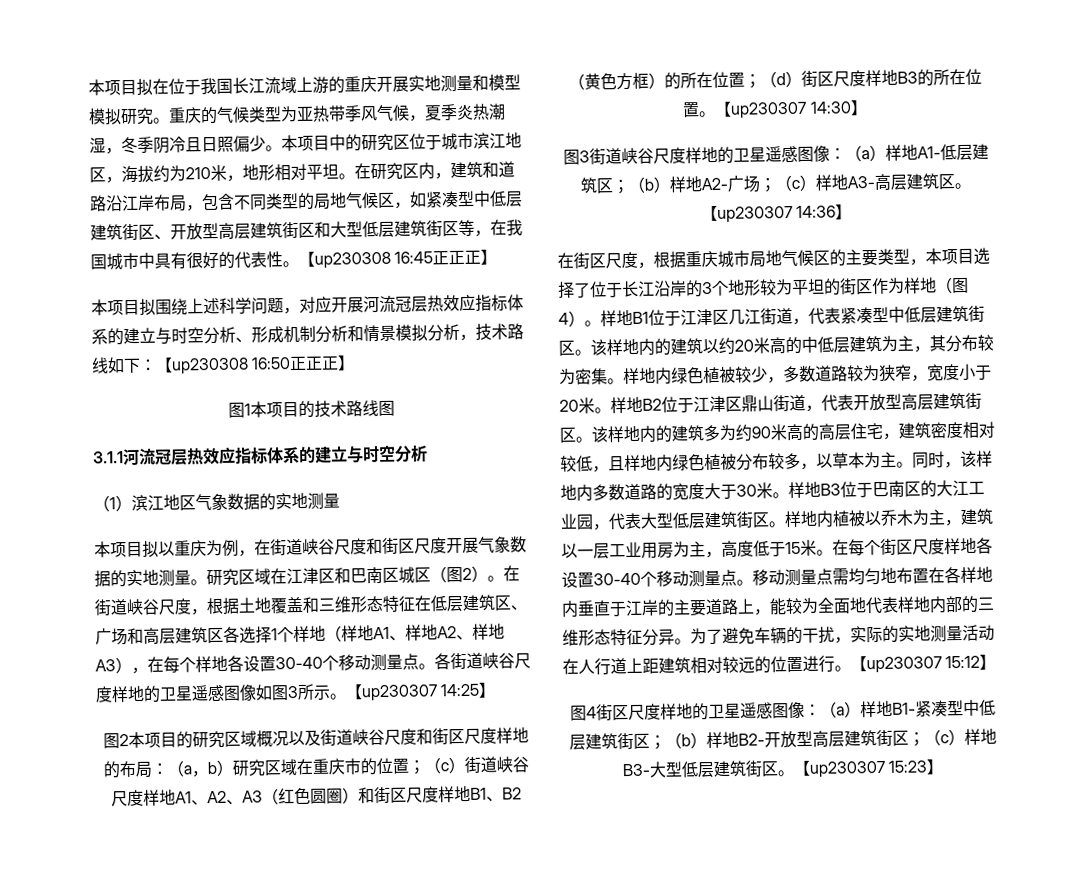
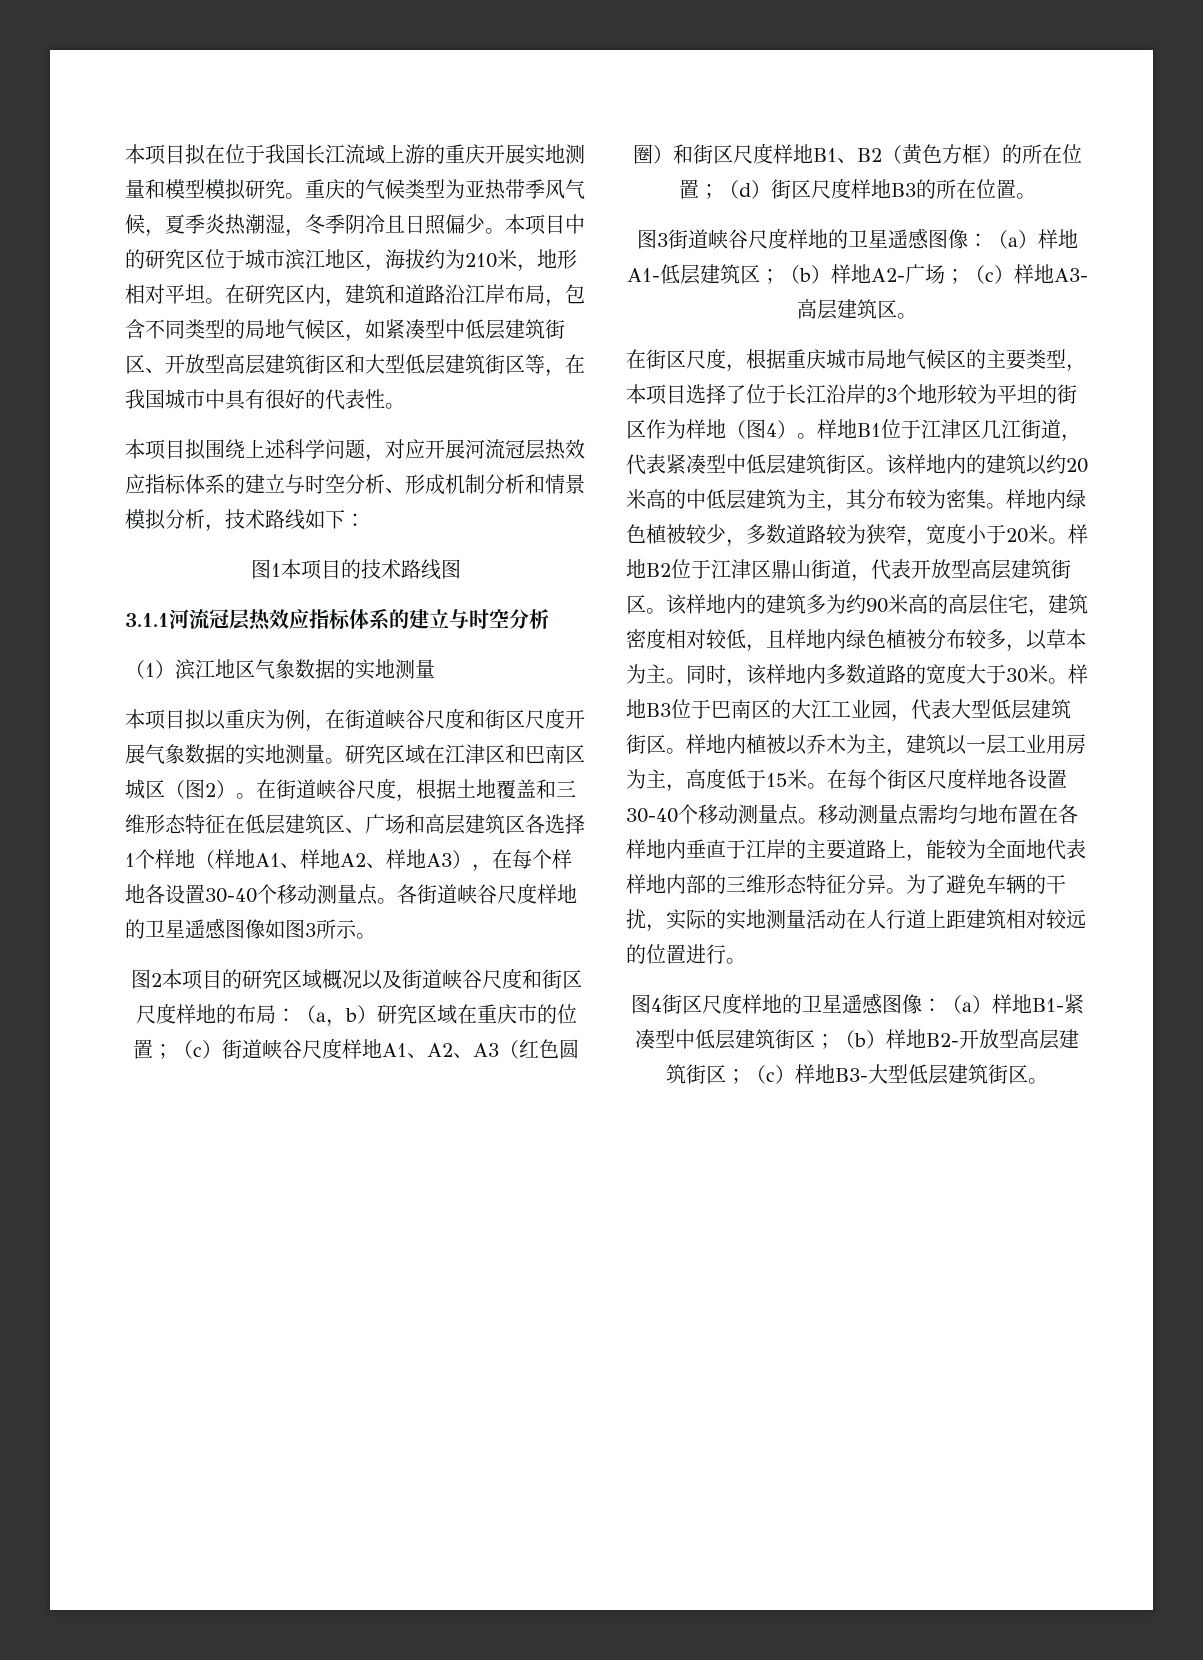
- 【up230308 16:45正正正】
- 本项目拟围绕上述科学问题，对应开展河流冠层热效应指标体系的建立与时空分析、形成机制分析和情景模拟分析，技术路线如下：【up230308 16:50正正正】
+ 本项目拟围绕上述科学问题，对应开展河流冠层热效应指标体系的建立与时空分析、形成机制分析和情景模拟分析，技术路线如下：
- 【up230307 14:25】
- 【up230307 14:30】
- 【up230307 14:36】
- 【up230307 15:12】
- 【up230307 15:23】

